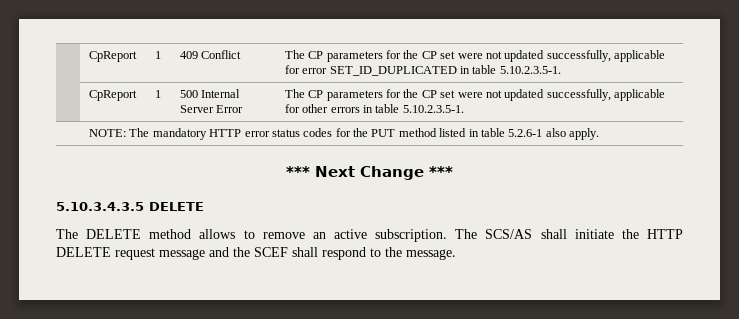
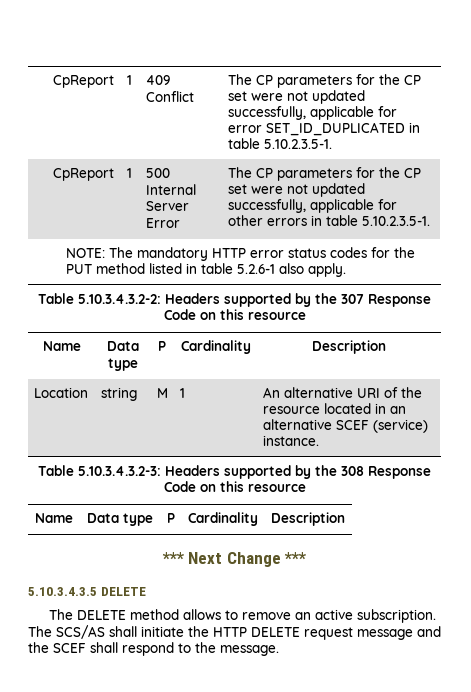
+ Table 5.10.3.4.3.2-2: Headers supported by the 307 Response Code on this resource
+ Name | Data type | P | Cardinality | Description
+ Location | string | M | 1 | An alternative URI of the resource located in an alternative SCEF (service) instance.
+ Table 5.10.3.4.3.2-3: Headers supported by the 308 Response Code on this resource
+ Name | Data type | P | Cardinality | Description

